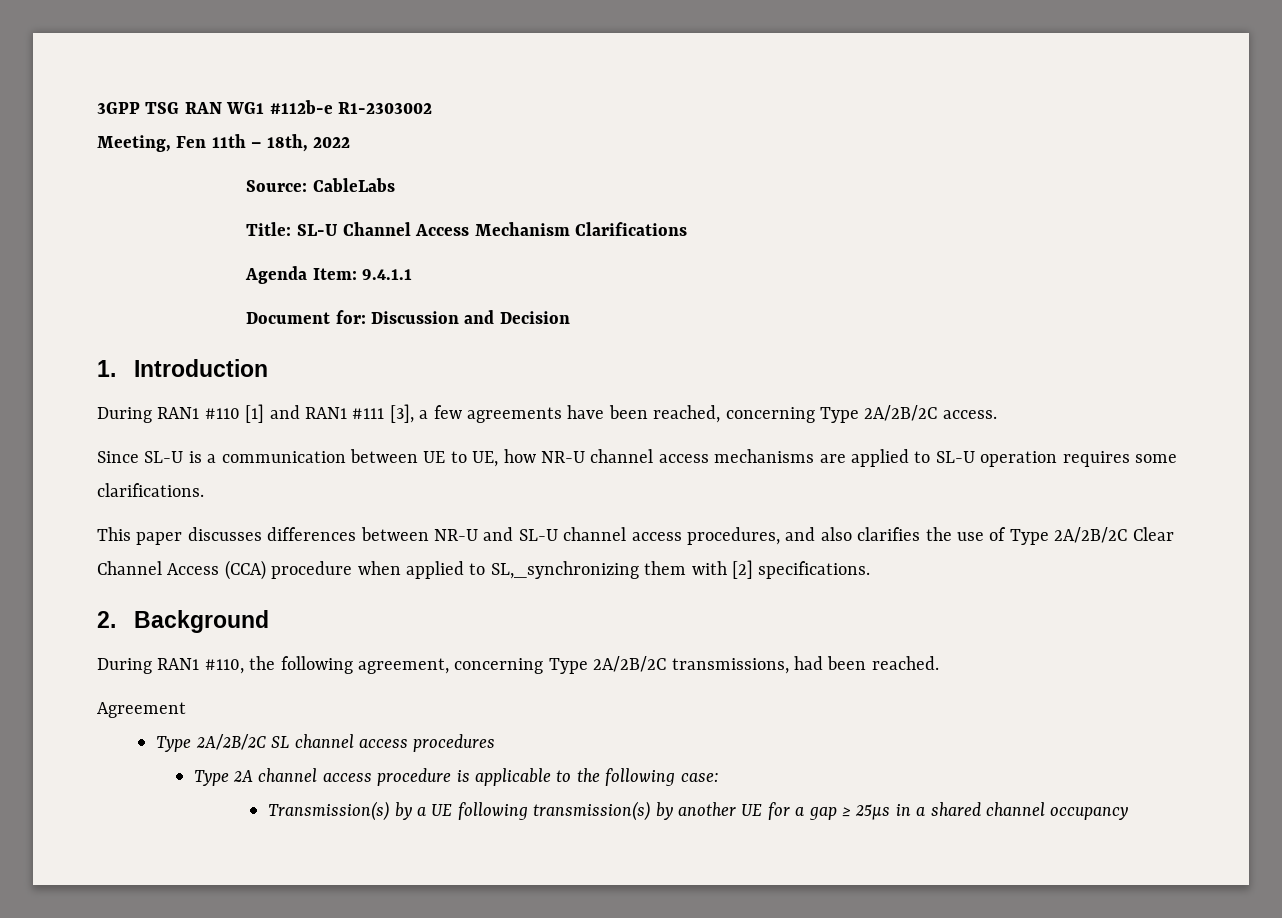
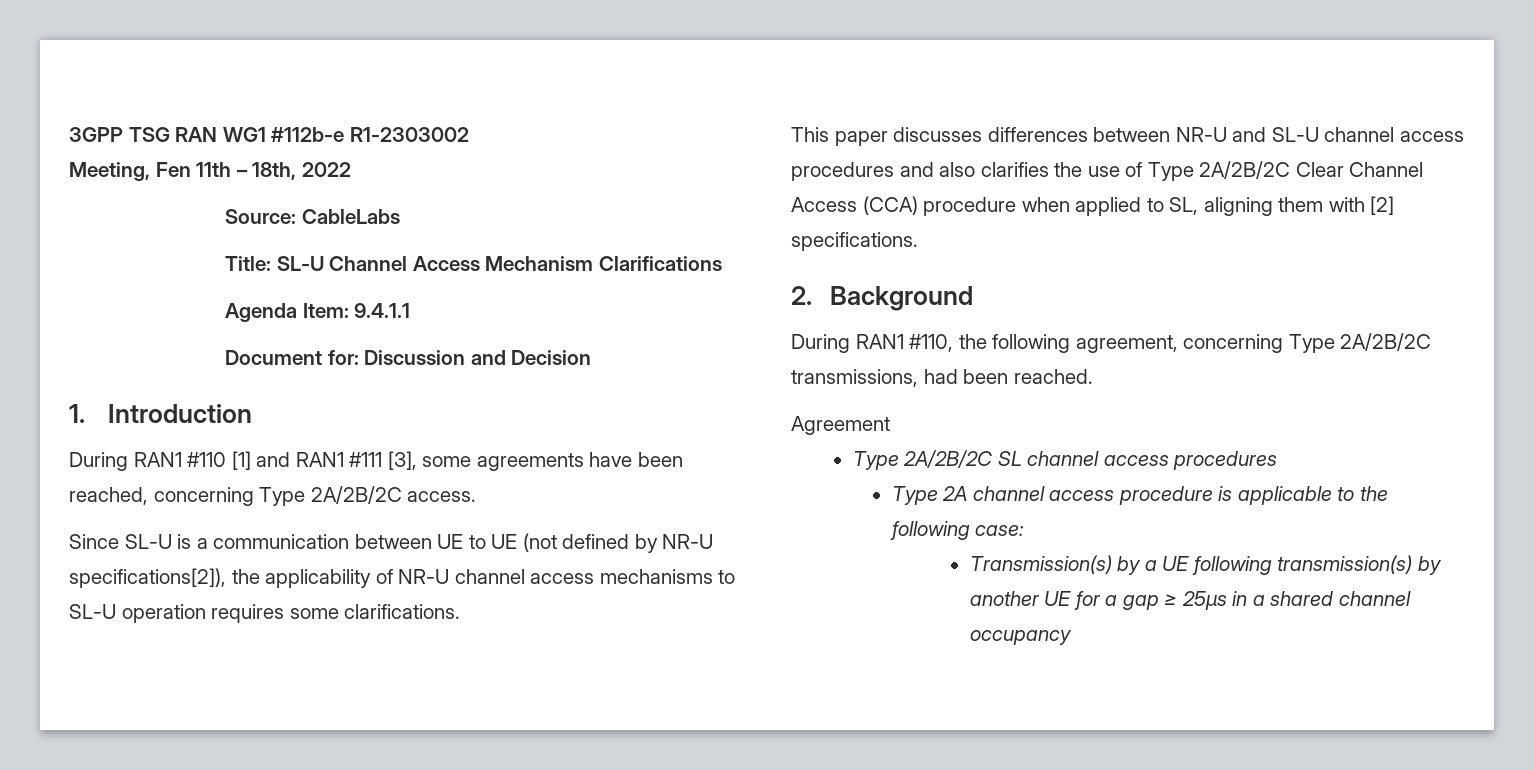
- During RAN1 #110 [1] and RAN1 #111 [3], a few agreements have been reached, concerning Type 2A/2B/2C access.
+ During RAN1 #110 [1] and RAN1 #111 [3], some agreements have been reached, concerning Type 2A/2B/2C access.
- Since SL-U is a communication between UE to UE, how NR-U channel access mechanisms are applied to SL-U operation requires some clarifications.
+ Since SL-U is a communication between UE to UE (not defined by NR-U specifications[2]), the applicability of NR-U channel access mechanisms to SL-U operation requires some clarifications.
- This paper discusses differences between NR-U and SL-U channel access procedures, and also clarifies the use of Type 2A/2B/2C Clear Channel Access (CCA) procedure when applied to SL,_synchronizing them with [2] specifications.
+ This paper discusses differences between NR-U and SL-U channel access procedures and also clarifies the use of Type 2A/2B/2C Clear Channel Access (CCA) procedure when applied to SL, aligning them with [2] specifications.

